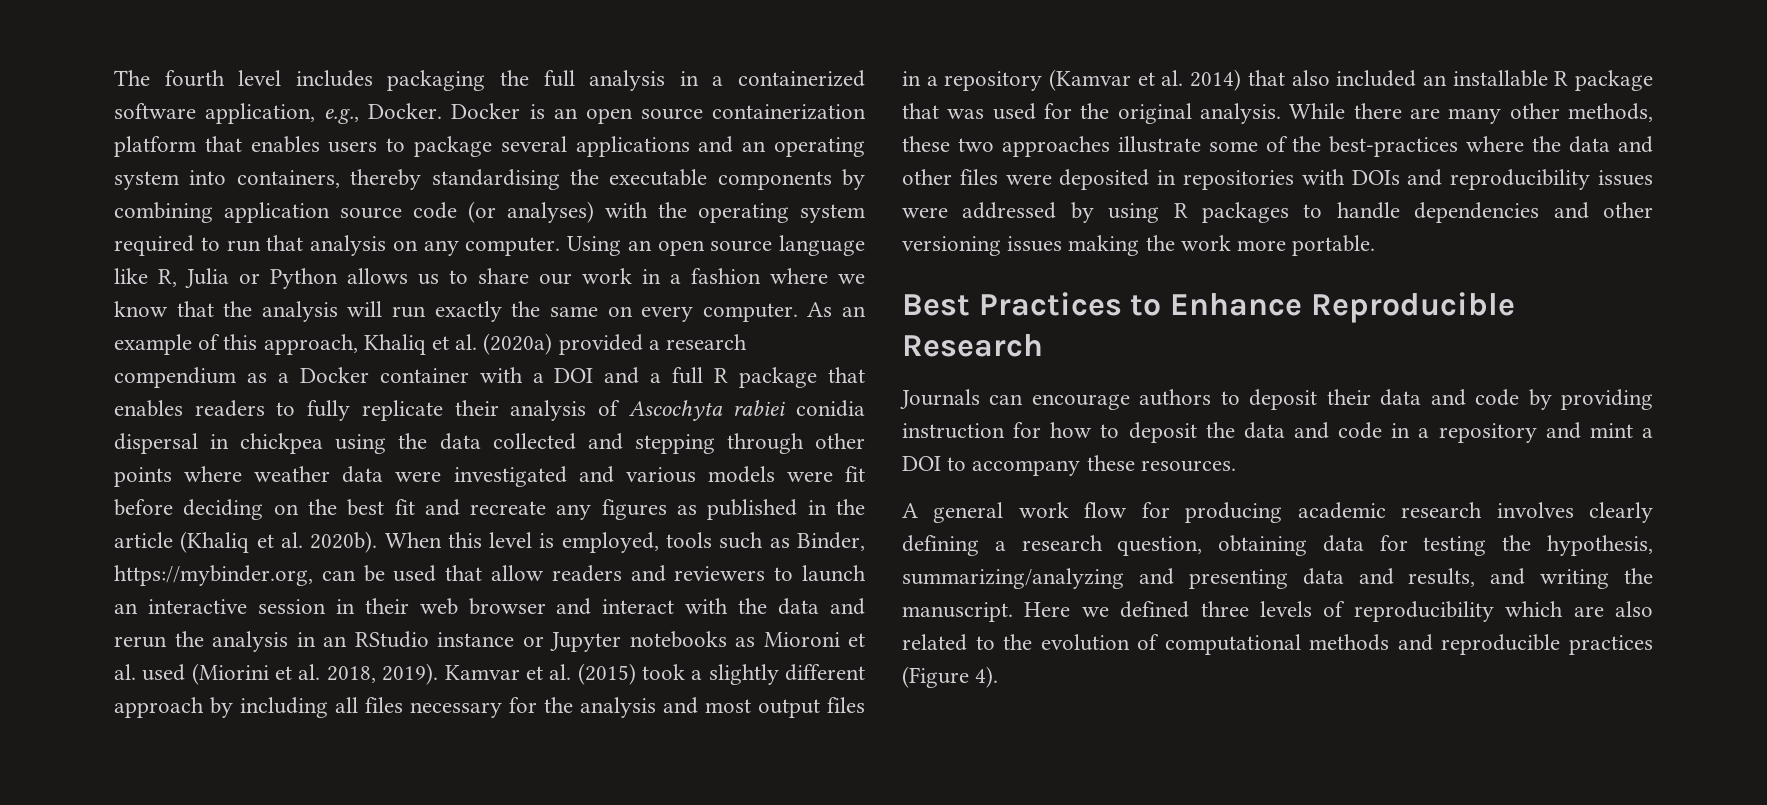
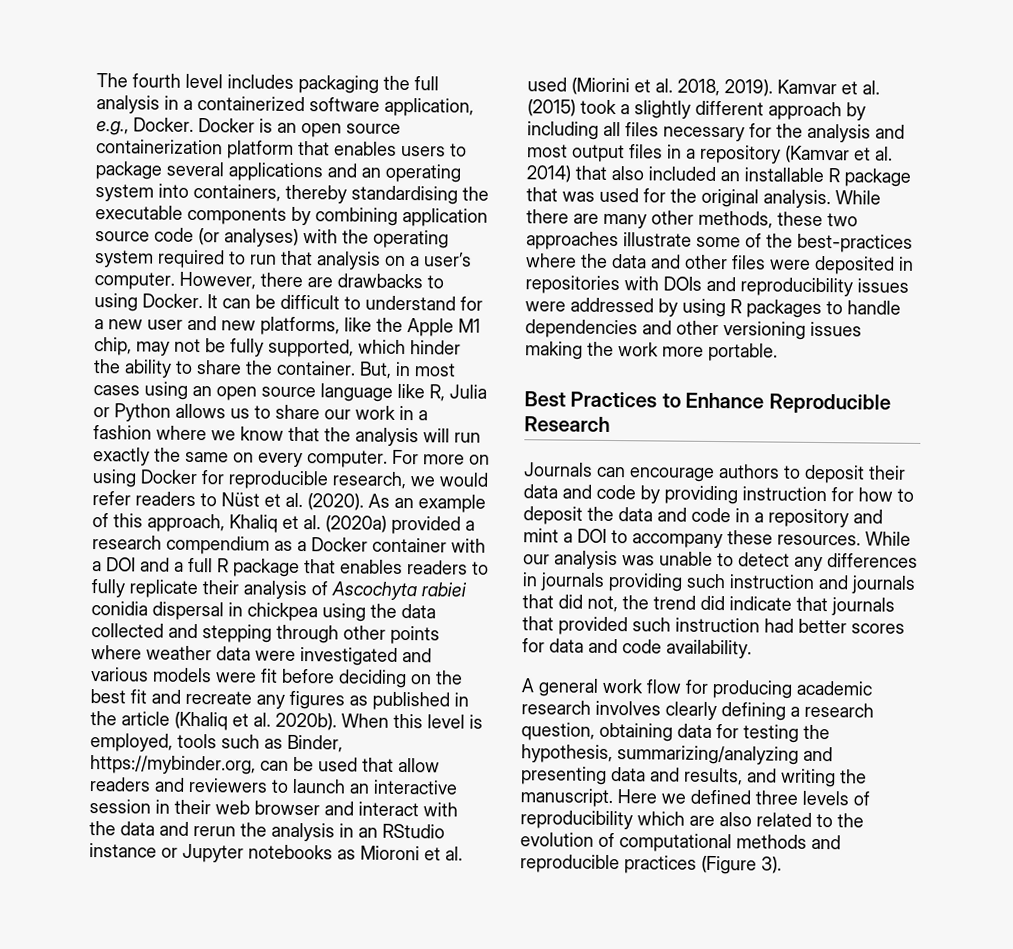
- Docker is an open source containerization platform that enables users to package several applications and an operating system into containers, thereby standardising the executable components by combining application source code (or analyses) with the operating system required to run that analysis on any computer. Using an open source language like R, Julia or Python allows us to share our work in a fashion where we know that the analysis will run exactly the same on every computer.
+ Docker is an open source containerization platform that enables users to package several applications and an operating system into containers, thereby standardising the executable components by combining application source code (or analyses) with the operating system required to run that analysis on a user’s computer. However, there are drawbacks to using Docker. It can be difficult to understand for a new user and new platforms, like the Apple M1 chip, may not be fully supported, which hinder the ability to share the container. But, in most cases using an open source language like R, Julia or Python allows us to share our work in a fashion where we know that the analysis will run exactly the same on every computer.
+ For more on using Docker for reproducible research, we would refer readers to Nüst et al. (2020).
+ While our analysis was unable to detect any differences in journals providing such instruction and journals that did not, the trend did indicate that journals that provided such instruction had better scores for data and code availability.
- Here we defined three levels of reproducibility which are also related to the evolution of computational methods and reproducible practices (Figure 4).
+ Here we defined three levels of reproducibility which are also related to the evolution of computational methods and reproducible practices (Figure 3).

